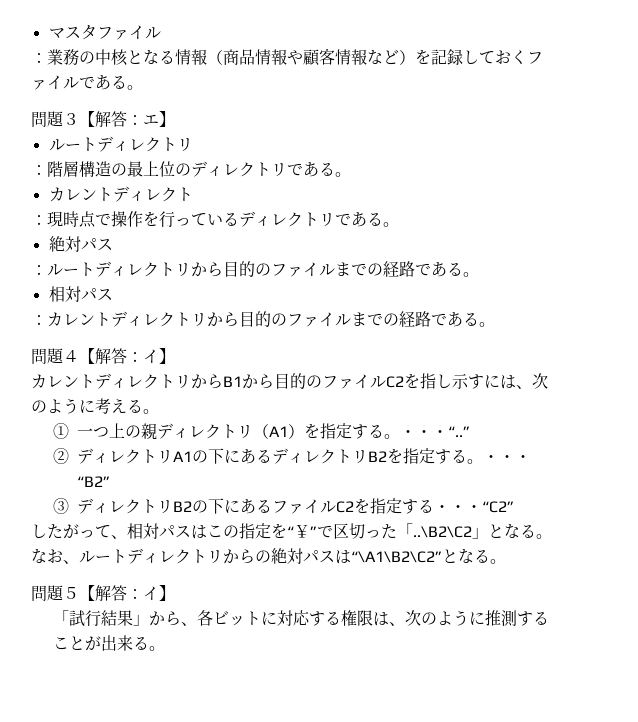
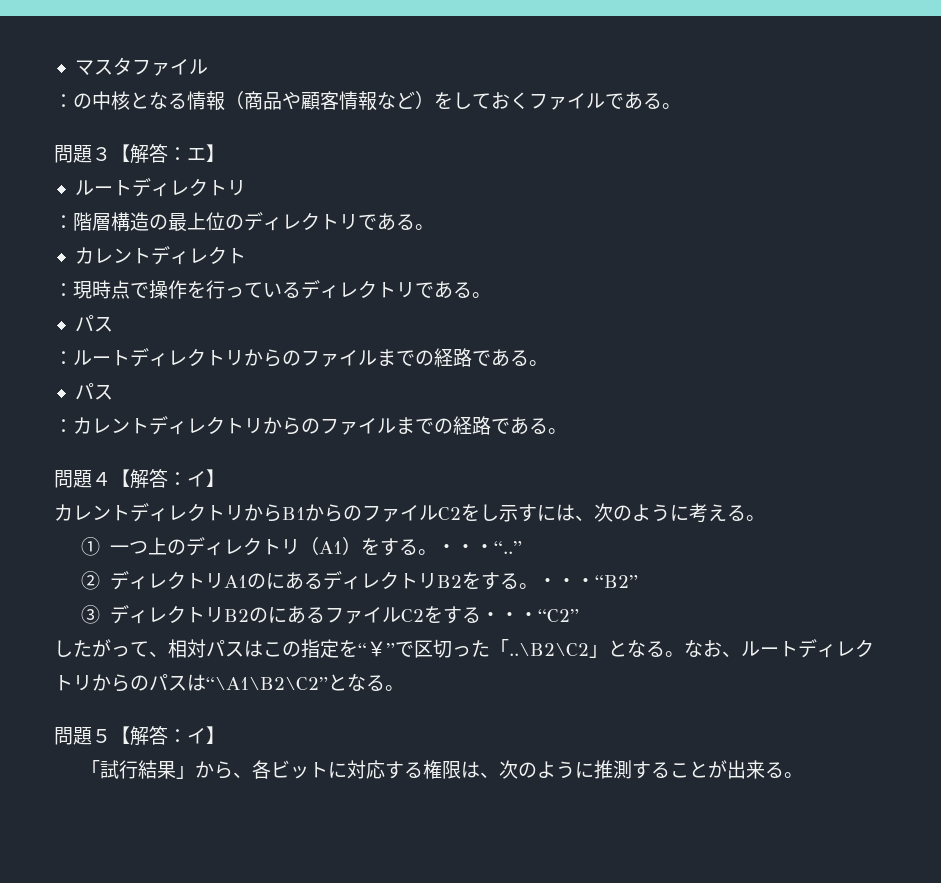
- ：業務の中核となる情報（商品情報や顧客情報など）を記録しておくファイルである。
+ ：の中核となる情報（商品や顧客情報など）をしておくファイルである。
  ：現時点で操作を行っているディレクトリである。
- 絶対パス
+ パス
- ：ルートディレクトリから目的のファイルまでの経路である。
- 相対パス
+ ：ルートディレクトリからのファイルまでの経路である。
+ パス
- ：カレントディレクトリから目的のファイルまでの経路である。
+ ：カレントディレクトリからのファイルまでの経路である。
- カレントディレクトリからB1から目的のファイルC2を指し示すには、次のように考える。
+ カレントディレクトリからB1からのファイルC2をし示すには、次のように考える。
- ①一つ上の親ディレクトリ（A1）を指定する。
+ ①一つ上のディレクトリ（A1）をする。
- ②ディレクトリA1の下にあるディレクトリB2を指定する。
+ ②ディレクトリA1のにあるディレクトリB2をする。
- ③ディレクトリB2の下にあるファイルC2を指定する・・・“C2”
+ ③ディレクトリB2のにあるファイルC2をする・・・“C2”
- なお、ルートディレクトリからの絶対パスは“\A1\B2\C2”となる。
+ なお、ルートディレクトリからのパスは“\A1\B2\C2”となる。

